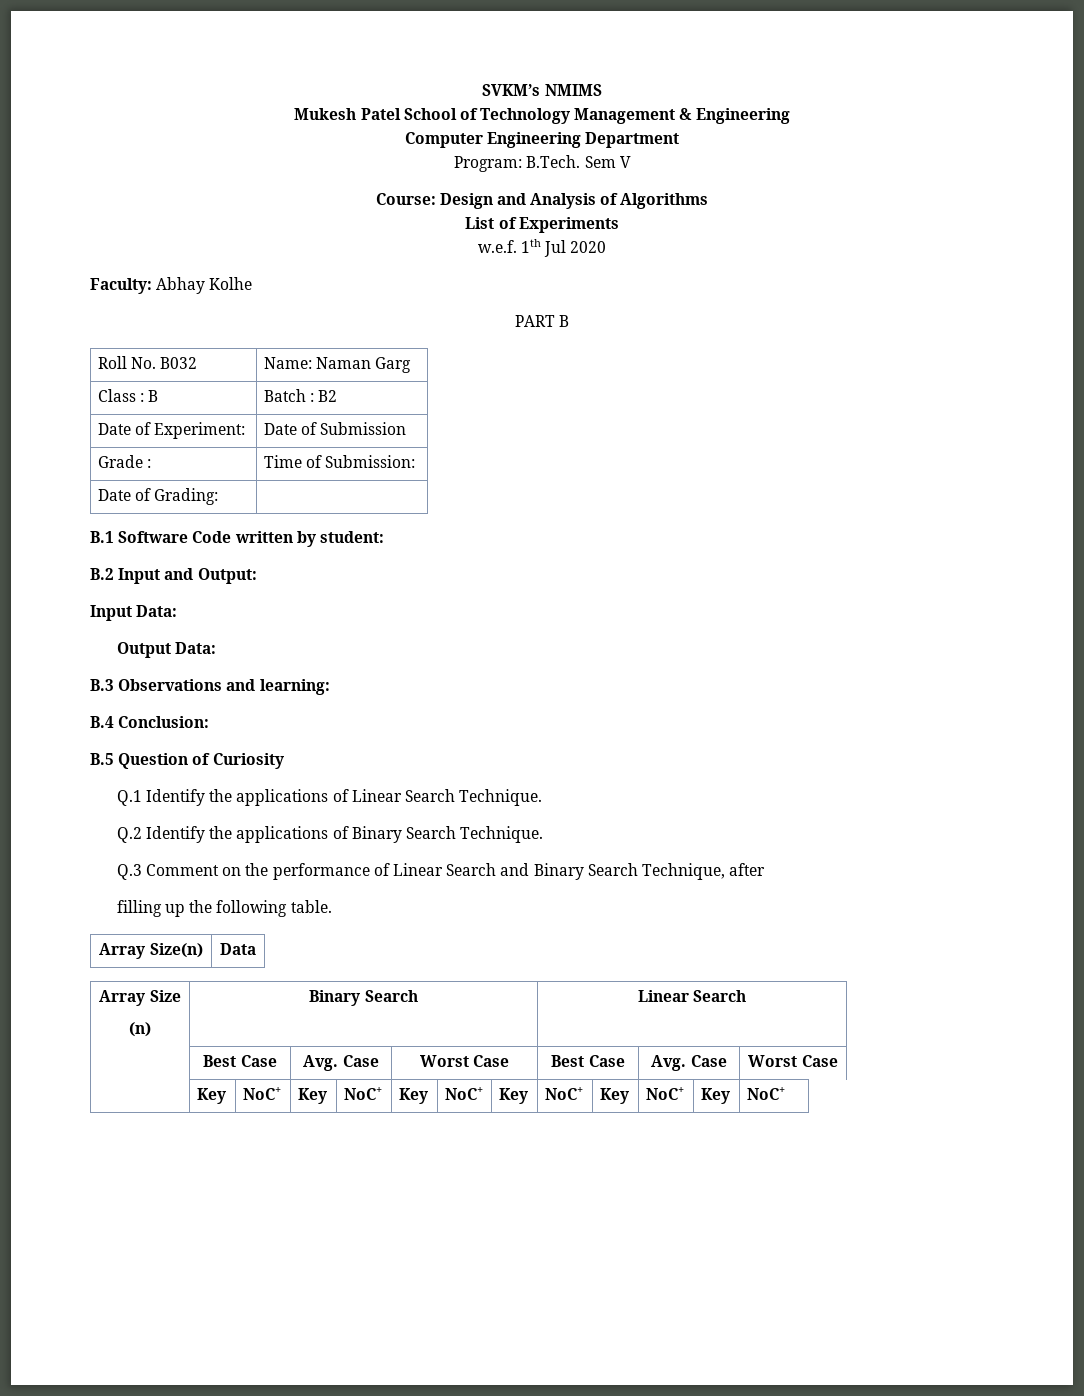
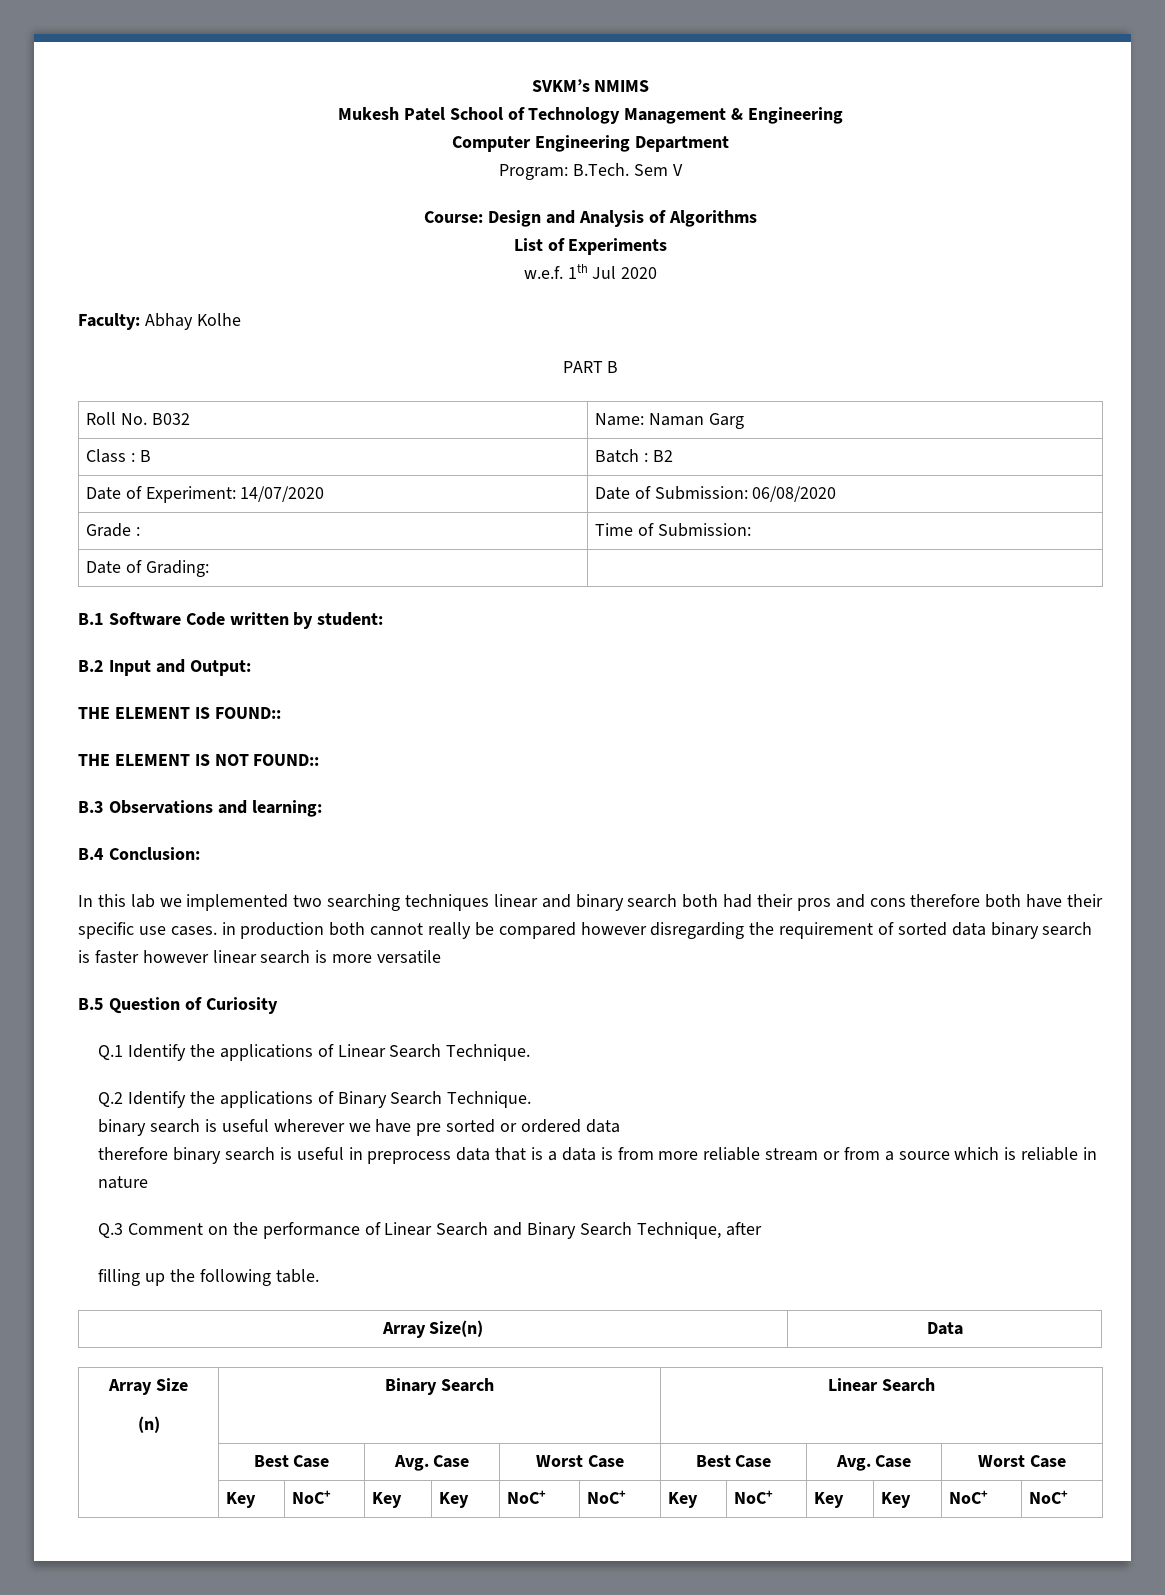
- Date of Experiment: | Date of Submission
+ Date of Experiment: 14/07/2020 | Date of Submission: 06/08/2020
- Input Data:
- Output Data:
+ THE ELEMENT IS FOUND::
+ THE ELEMENT IS NOT FOUND::
+ In this lab we implemented two searching techniques linear and binary search both had their pros and cons therefore both have their specific use cases. in production both cannot really be compared however disregarding the requirement of sorted data binary search is faster however linear search is more versatile
+ binary search is useful wherever we have pre sorted or ordered data
+ therefore binary search is useful in preprocess data that is a data is from more reliable stream or from a source which is reliable in nature
- | Key | NoC+ | Key | NoC+ | Key | NoC+ | Key | NoC+ | Key | NoC+ | Key | NoC+
+ | Key | NoC+ | Key | Key | NoC+ | NoC+ | Key | NoC+ | Key | Key | NoC+ | NoC+

